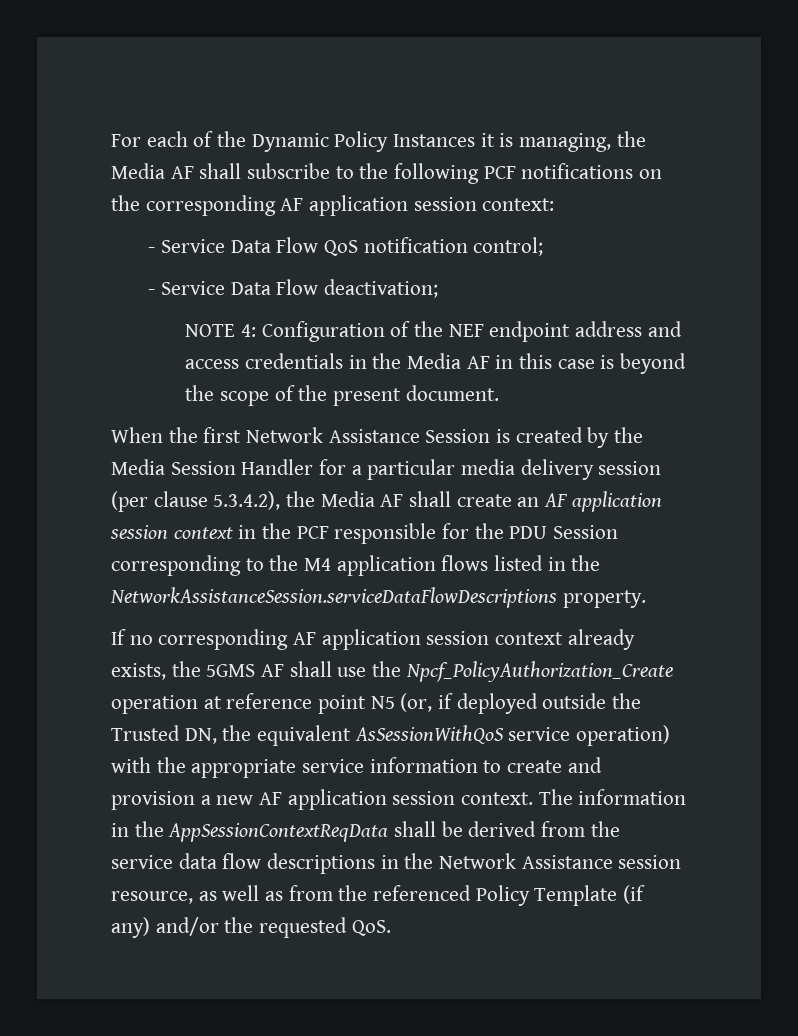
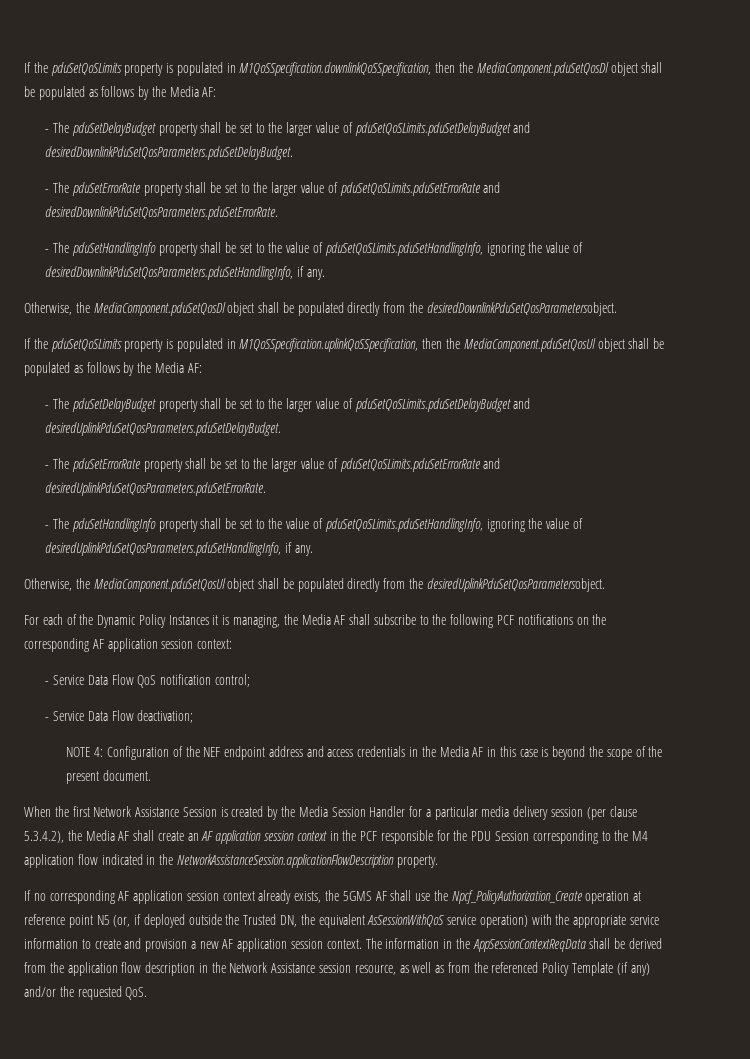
+ If the pduSetQoSLimits property is populated in M1QoSSpecification.downlinkQoSSpecification, then the MediaComponent.pduSetQosDl object shall be populated as follows by the Media AF:
+ - The pduSetDelayBudget property shall be set to the larger value of pduSetQoSLimits.pduSetDelayBudget and desiredDownlinkPduSetQosParameters.pduSetDelayBudget.
+ - The pduSetErrorRate property shall be set to the larger value of pduSetQoSLimits.pduSetErrorRate and desiredDownlinkPduSetQosParameters.pduSetErrorRate.
+ - The pduSetHandlingInfo property shall be set to the value of pduSetQoSLimits.pduSetHandlingInfo, ignoring the value of desiredDownlinkPduSetQosParameters.pduSetHandlingInfo, if any.
+ Otherwise, the MediaComponent.pduSetQosDl object shall be populated directly from the desiredDownlinkPduSetQosParametersobject.
+ If the pduSetQoSLimits property is populated in M1QoSSpecification.uplinkQoSSpecification, then the MediaComponent.pduSetQosUl object shall be populated as follows by the Media AF:
+ - The pduSetDelayBudget property shall be set to the larger value of pduSetQoSLimits.pduSetDelayBudget and desiredUplinkPduSetQosParameters.pduSetDelayBudget.
+ - The pduSetErrorRate property shall be set to the larger value of pduSetQoSLimits.pduSetErrorRate and desiredUplinkPduSetQosParameters.pduSetErrorRate.
+ - The pduSetHandlingInfo property shall be set to the value of pduSetQoSLimits.pduSetHandlingInfo, ignoring the value of desiredUplinkPduSetQosParameters.pduSetHandlingInfo, if any.
+ Otherwise, the MediaComponent.pduSetQosUl object shall be populated directly from the desiredUplinkPduSetQosParametersobject.
- When the first Network Assistance Session is created by the Media Session Handler for a particular media delivery session (per clause 5.3.4.2), the Media AF shall create an AF application session context in the PCF responsible for the PDU Session corresponding to the M4 application flows listed in the NetworkAssistanceSession.serviceDataFlowDescriptions property.
+ When the first Network Assistance Session is created by the Media Session Handler for a particular media delivery session (per clause 5.3.4.2), the Media AF shall create an AF application session context in the PCF responsible for the PDU Session corresponding to the M4 application flow indicated in the NetworkAssistanceSession.applicationFlowDescription property.
- The information in the AppSessionContextReqData shall be derived from the service data flow descriptions in the Network Assistance session resource, as well as from the referenced Policy Template (if any) and/or the requested QoS.
+ The information in the AppSessionContextReqData shall be derived from the application flow description in the Network Assistance session resource, as well as from the referenced Policy Template (if any) and/or the requested QoS.

